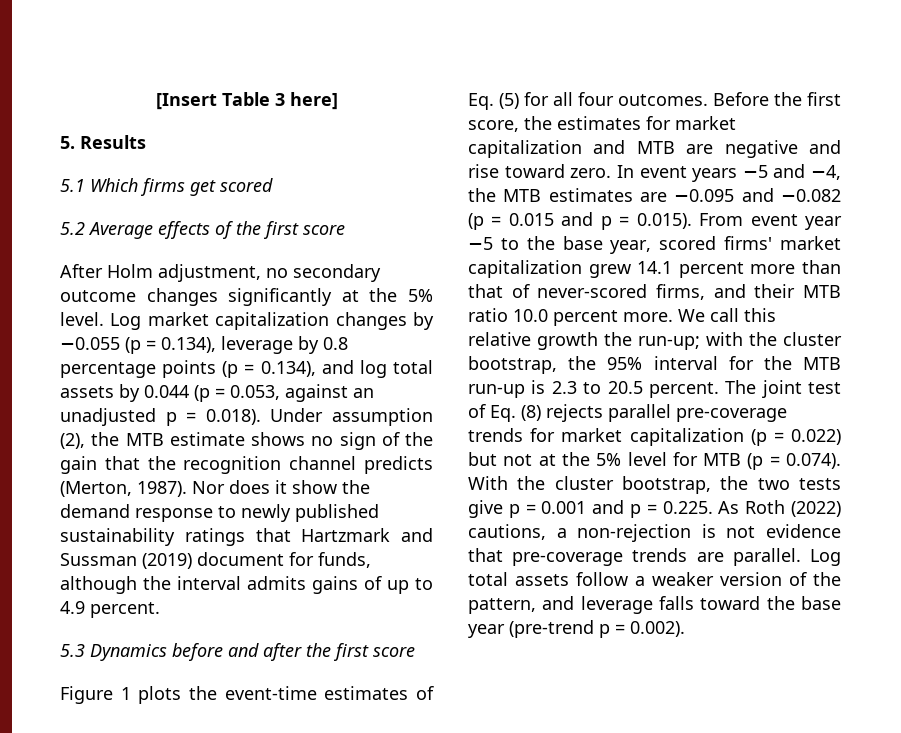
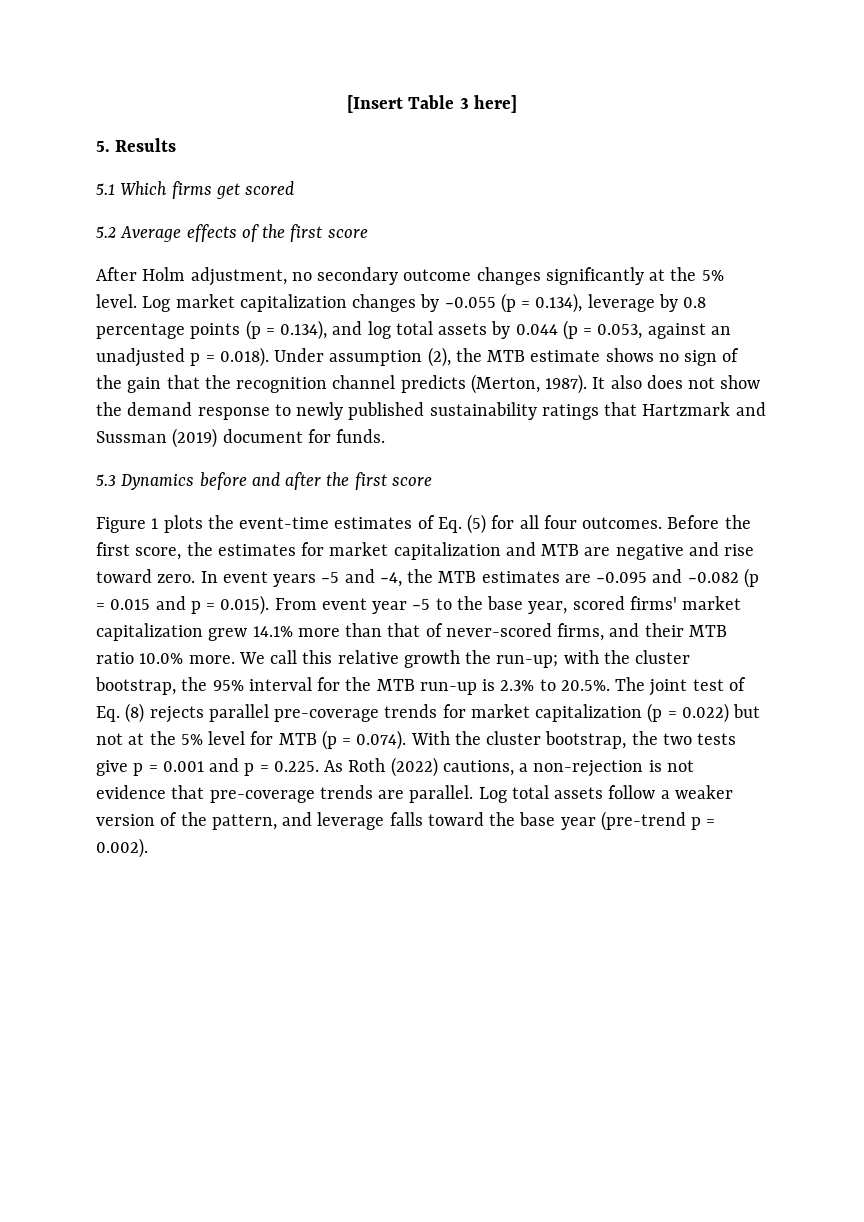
- Nor does it show the demand response to newly published sustainability ratings that Hartzmark and Sussman (2019) document for funds, although the interval admits gains of up to 4.9 percent.
+ It also does not show the demand response to newly published sustainability ratings that Hartzmark and Sussman (2019) document for funds.
- In event years −5 and −4, the MTB estimates are −0.095 and −0.082 (p = 0.015 and p = 0.015). From event year −5 to the base year, scored firms' market capitalization grew 14.1 percent more than that of never-scored firms, and their MTB ratio 10.0 percent more.
+ In event years −5 and −4, the MTB estimates are −0.095 and −0.082 (p = 0.015 and p = 0.015). From event year −5 to the base year, scored firms' market capitalization grew 14.1% more than that of never-scored firms, and their MTB ratio 10.0% more.
- with the cluster bootstrap, the 95% interval for the MTB run-up is 2.3 to 20.5 percent. The joint test of Eq. (8) rejects parallel pre-coverage trends for market capitalization (p = 0.022) but not at the 5% level for MTB (p = 0.074). With the cluster bootstrap, the two tests give p = 0.001 and p = 0.225. As Roth (2022) cautions, a non-rejection is not evidence that pre-coverage trends are parallel.
+ with the cluster bootstrap, the 95% interval for the MTB run-up is 2.3% to 20.5%. The joint test of Eq. (8) rejects parallel pre-coverage trends for market capitalization (p = 0.022) but not at the 5% level for MTB (p = 0.074). With the cluster bootstrap, the two tests give p = 0.001 and p = 0.225. As Roth (2022) cautions, a non-rejection is not evidence that pre-coverage trends are parallel.

